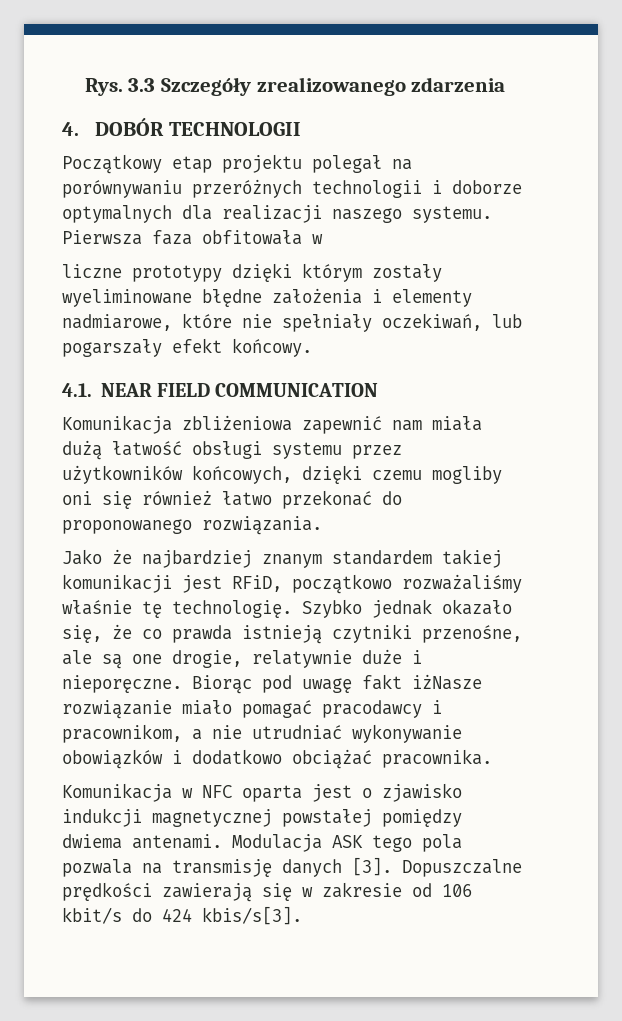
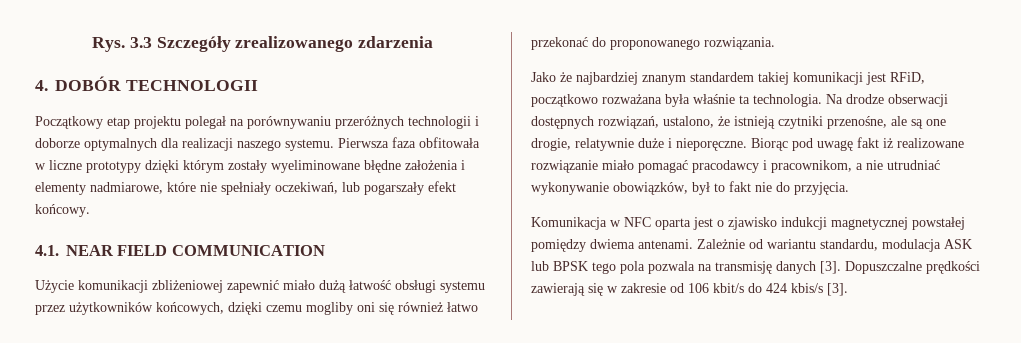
- Pierwsza faza obfitowała w
- liczne prototypy dzięki którym zostały wyeliminowane błędne założenia i elementy nadmiarowe, które nie spełniały oczekiwań, lub pogarszały efekt końcowy.
+ Pierwsza faza obfitowała w liczne prototypy dzięki którym zostały wyeliminowane błędne założenia i elementy nadmiarowe, które nie spełniały oczekiwań, lub pogarszały efekt końcowy.
- Komunikacja zbliżeniowa zapewnić nam miała dużą łatwość obsługi systemu przez użytkowników końcowych, dzięki czemu mogliby oni się również łatwo przekonać do proponowanego rozwiązania.
+ Użycie komunikacji zbliżeniowej zapewnić miało dużą łatwość obsługi systemu przez użytkowników końcowych, dzięki czemu mogliby oni się również łatwo przekonać do proponowanego rozwiązania.
- Jako że najbardziej znanym standardem takiej komunikacji jest RFiD, początkowo rozważaliśmy właśnie tę technologię. Szybko jednak okazało się, że co prawda istnieją czytniki przenośne, ale są one drogie, relatywnie duże i nieporęczne.
+ Jako że najbardziej znanym standardem takiej komunikacji jest RFiD, początkowo rozważana była właśnie ta technologia. Na drodze obserwacji dostępnych rozwiązań, ustalono, że istnieją czytniki przenośne, ale są one drogie, relatywnie duże i nieporęczne.
- Biorąc pod uwagę fakt iżNasze rozwiązanie miało pomagać pracodawcy i pracownikom, a nie utrudniać wykonywanie obowiązków i dodatkowo obciążać pracownika.
+ Biorąc pod uwagę fakt iż realizowane rozwiązanie miało pomagać pracodawcy i pracownikom, a nie utrudniać wykonywanie obowiązków, był to fakt nie do przyjęcia.
- Modulacja ASK tego pola pozwala na transmisję danych [3].
+ Zależnie od wariantu standardu, modulacja ASK lub BPSK tego pola pozwala na transmisję danych [3].
- Dopuszczalne prędkości zawierają się w zakresie od 106 kbit/s do 424 kbis/s[3].
+ Dopuszczalne prędkości zawierają się w zakresie od 106 kbit/s do 424 kbis/s [3].

